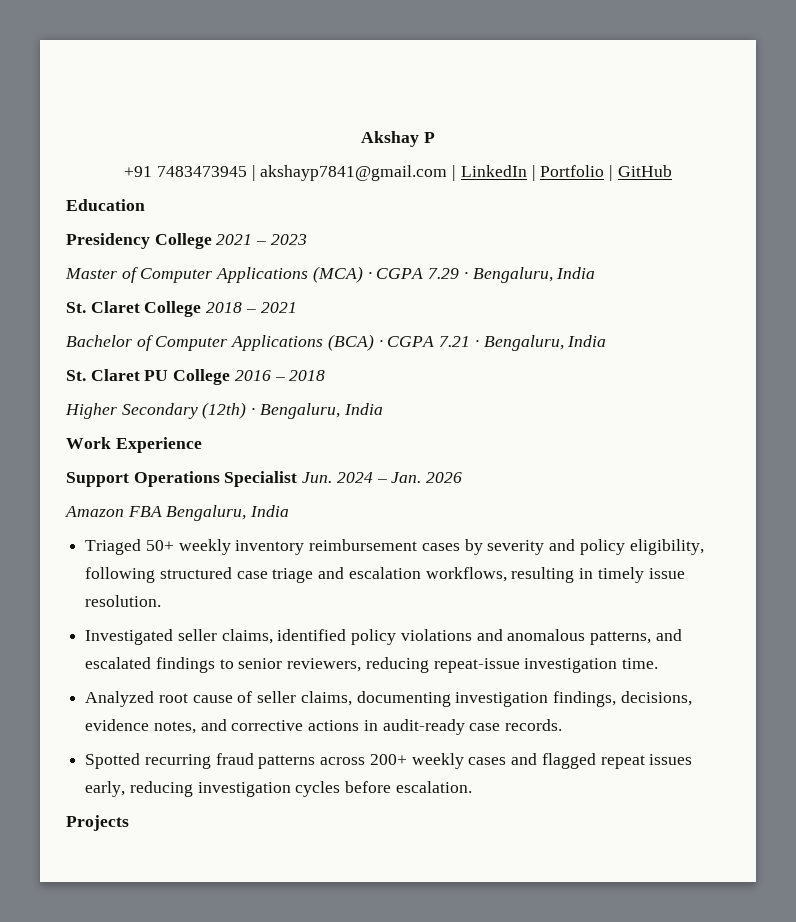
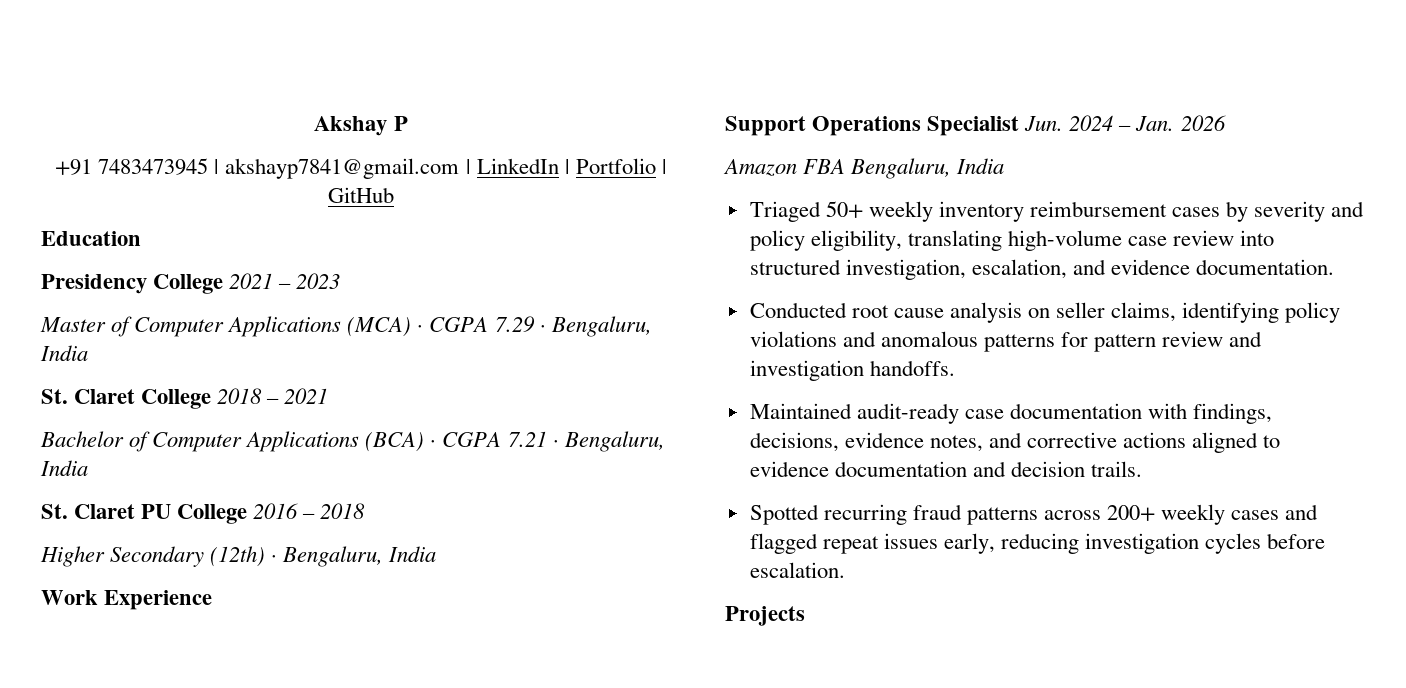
- Triaged 50+ weekly inventory reimbursement cases by severity and policy eligibility, following structured case triage and escalation workflows, resulting in timely issue resolution.
- Investigated seller claims, identified policy violations and anomalous patterns, and escalated findings to senior reviewers, reducing repeat-issue investigation time.
- Analyzed root cause of seller claims, documenting investigation findings, decisions, evidence notes, and corrective actions in audit-ready case records.
+ Triaged 50+ weekly inventory reimbursement cases by severity and policy eligibility, translating high-volume case review into structured investigation, escalation, and evidence documentation.
+ Conducted root cause analysis on seller claims, identifying policy violations and anomalous patterns for pattern review and investigation handoffs.
+ Maintained audit-ready case documentation with findings, decisions, evidence notes, and corrective actions aligned to evidence documentation and decision trails.

